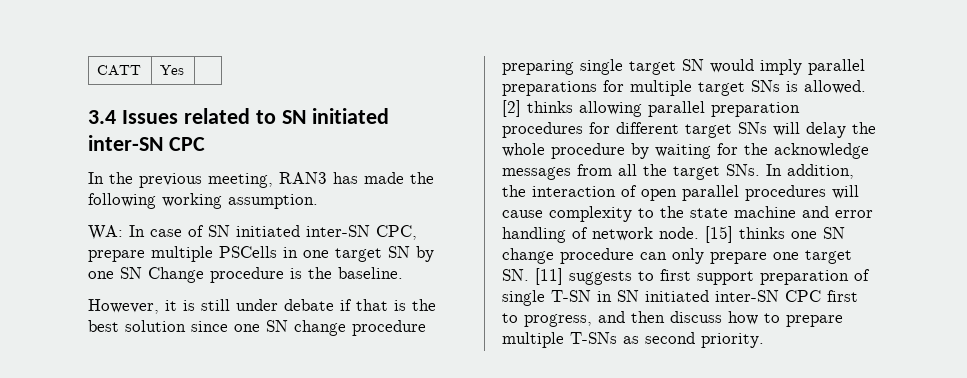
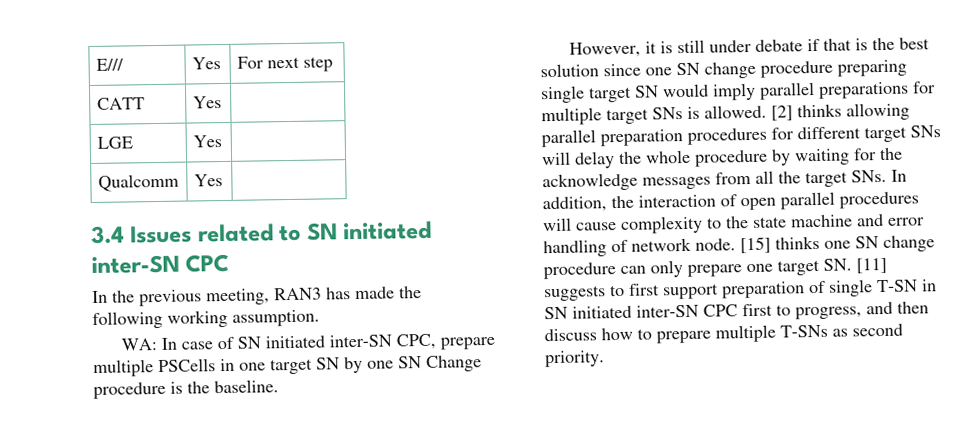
+ E/// | Yes | For next step
  CATT | Yes |
+ LGE | Yes |
+ Qualcomm | Yes |

